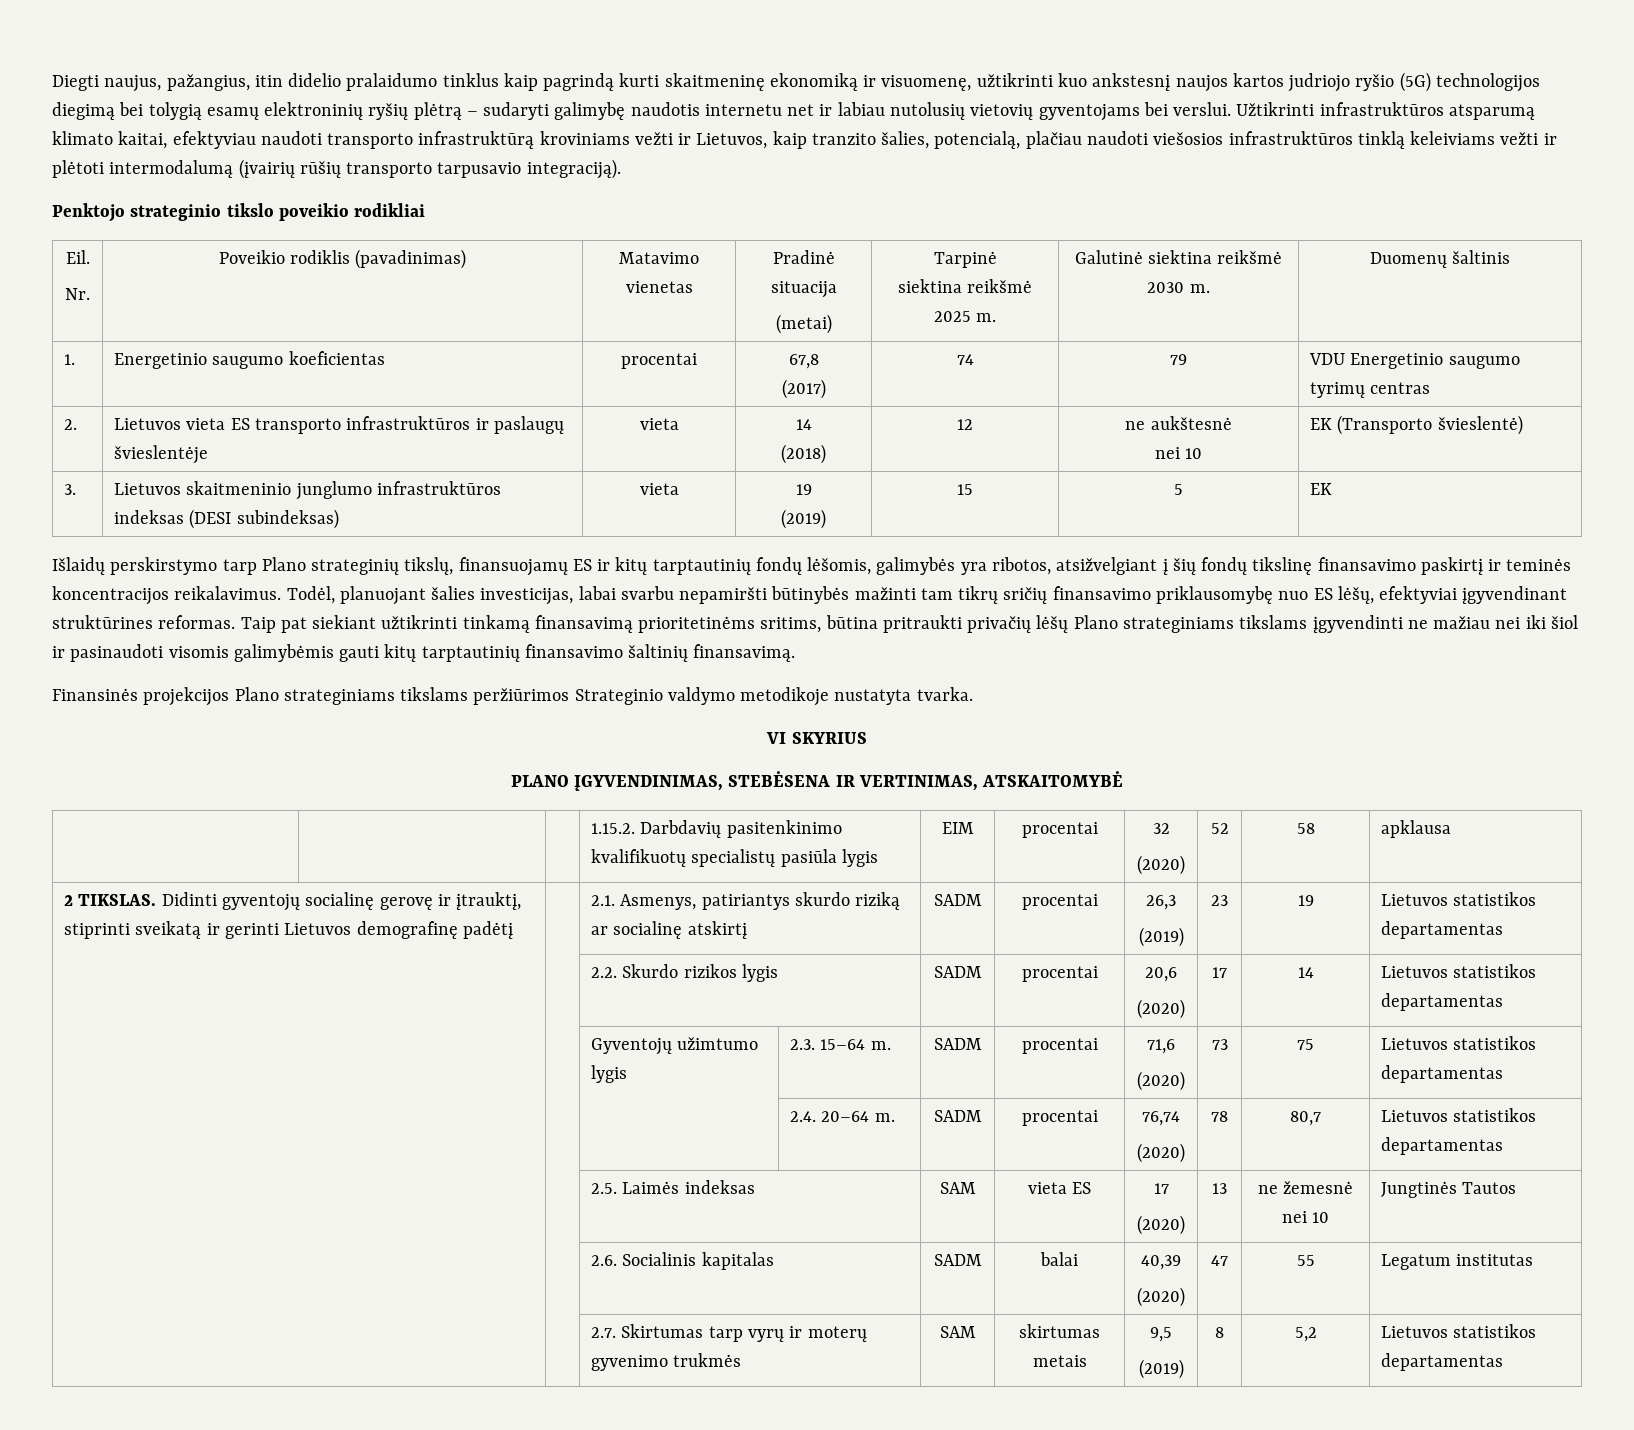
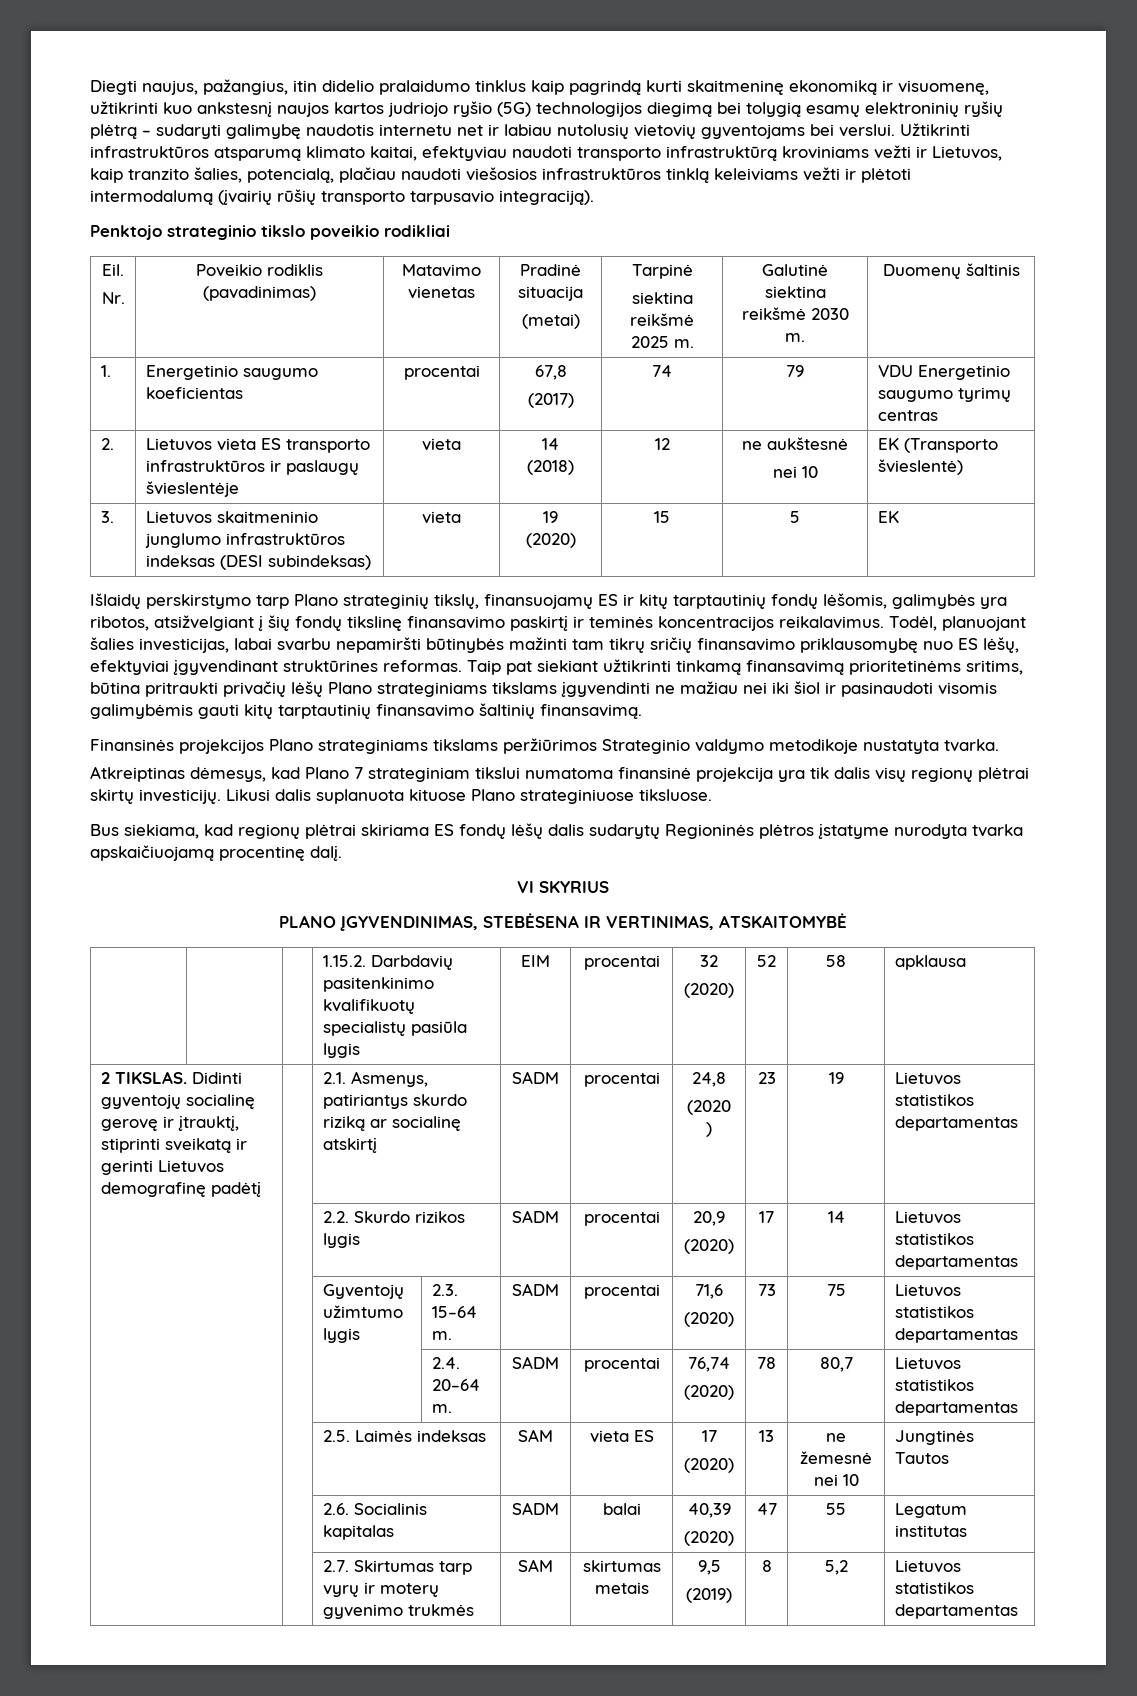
  3. | Lietuvos skaitmeninio junglumo infrastruktūros indeksas (DESI subindeksas) | vieta | 19
- (2019) | 15 | 5 | EK
+ (2020) | 15 | 5 | EK
+ Atkreiptinas dėmesys, kad Plano 7 strateginiam tikslui numatoma finansinė projekcija yra tik dalis visų regionų plėtrai skirtų investicijų. Likusi dalis suplanuota kituose Plano strateginiuose tiksluose.
+ Bus siekiama, kad regionų plėtrai skiriama ES fondų lėšų dalis sudarytų Regioninės plėtros įstatyme nurodyta tvarka apskaičiuojamą procentinę dalį.
- 2 TIKSLAS. Didinti gyventojų socialinę gerovę ir įtrauktį, stiprinti sveikatą ir gerinti Lietuvos demografinę padėtį | | 2.1. Asmenys, patiriantys skurdo riziką ar socialinę atskirtį | SADM | procentai | 26,3
- (2019) | 23 | 19 | Lietuvos statistikos departamentas
+ 2 TIKSLAS. Didinti gyventojų socialinę gerovę ir įtrauktį, stiprinti sveikatą ir gerinti Lietuvos demografinę padėtį | | 2.1. Asmenys, patiriantys skurdo riziką ar socialinę atskirtį | SADM | procentai | 24,8
+ (2020 ) | 23 | 19 | Lietuvos statistikos departamentas
- | | 2.2. Skurdo rizikos lygis | SADM | procentai | 20,6
+ | | 2.2. Skurdo rizikos lygis | SADM | procentai | 20,9

